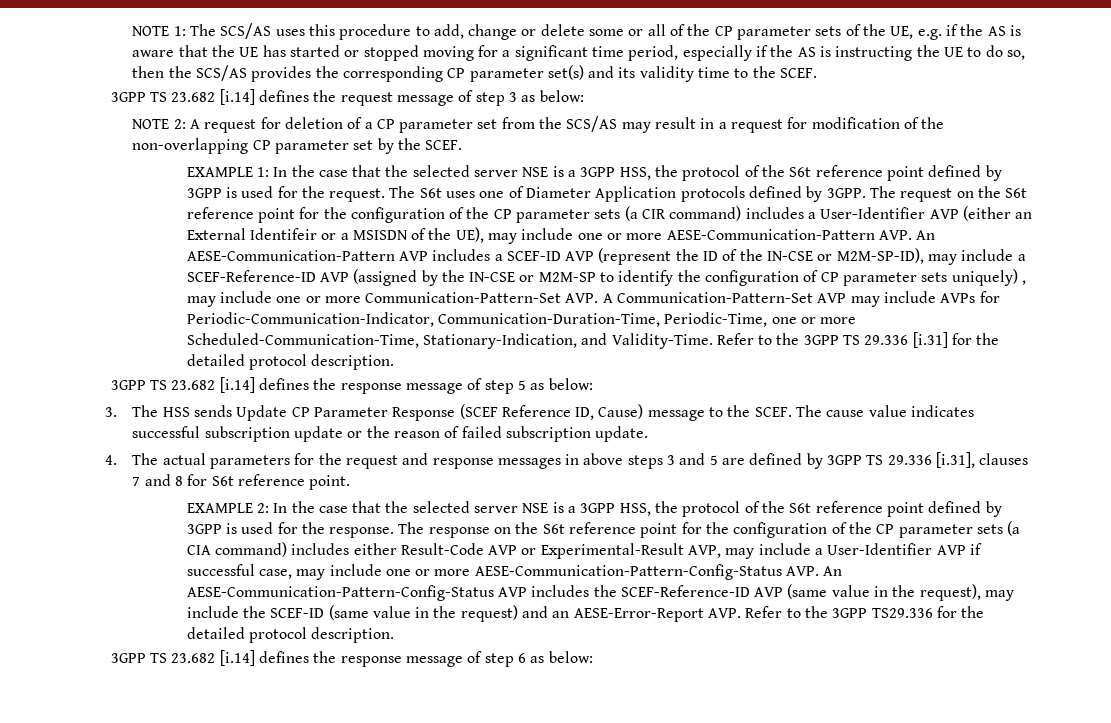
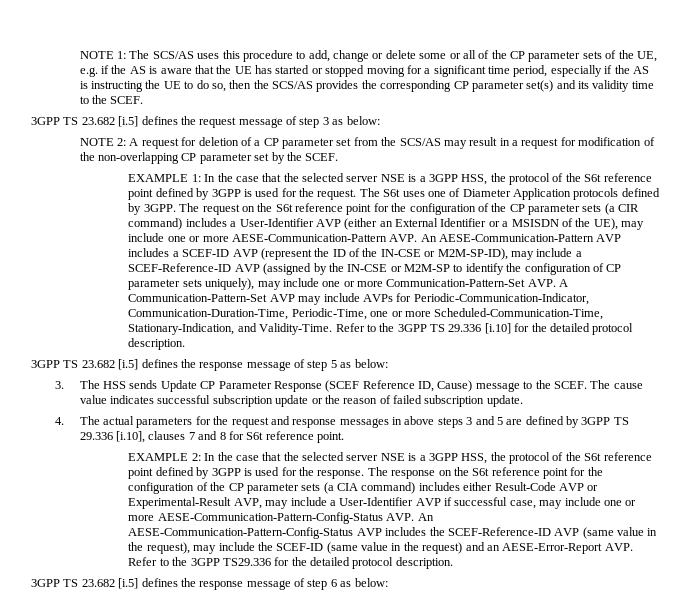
- 3GPP TS 23.682 [i.14] defines the request message of step 3 as below:
+ 3GPP TS 23.682 [i.5] defines the request message of step 3 as below:
- The request on the S6t reference point for the configuration of the CP parameter sets (a CIR command) includes a User-Identifier AVP (either an External Identifeir or a MSISDN of the UE), may include one or more AESE-Communication-Pattern AVP. An AESE-Communication-Pattern AVP includes a SCEF-ID AVP (represent the ID of the IN-CSE or M2M-SP-ID), may include a SCEF-Reference-ID AVP (assigned by the IN-CSE or M2M-SP to identify the configuration of CP parameter sets uniquely) , may include one or more Communication-Pattern-Set AVP. A Communication-Pattern-Set AVP may include AVPs for Periodic-Communication-Indicator, Communication-Duration-Time, Periodic-Time, one or more Scheduled-Communication-Time, Stationary-Indication, and Validity-Time.
+ The request on the S6t reference point for the configuration of the CP parameter sets (a CIR command) includes a User-Identifier AVP (either an External Identifier or a MSISDN of the UE), may include one or more AESE-Communication-Pattern AVP. An AESE-Communication-Pattern AVP includes a SCEF-ID AVP (represent the ID of the IN-CSE or M2M-SP-ID), may include a SCEF-Reference-ID AVP (assigned by the IN-CSE or M2M-SP to identify the configuration of CP parameter sets uniquely), may include one or more Communication-Pattern-Set AVP. A Communication-Pattern-Set AVP may include AVPs for Periodic-Communication-Indicator, Communication-Duration-Time, Periodic-Time, one or more Scheduled-Communication-Time, Stationary-Indication, and Validity-Time.
- Refer to the 3GPP TS 29.336 [i.31] for the detailed protocol description.
- 3GPP TS 23.682 [i.14] defines the response message of step 5 as below:
+ Refer to the 3GPP TS 29.336 [i.10] for the detailed protocol description.
+ 3GPP TS 23.682 [i.5] defines the response message of step 5 as below:
- 4. The actual parameters for the request and response messages in above steps 3 and 5 are defined by 3GPP TS 29.336 [i.31], clauses 7 and 8 for S6t reference point.
+ 4. The actual parameters for the request and response messages in above steps 3 and 5 are defined by 3GPP TS 29.336 [i.10], clauses 7 and 8 for S6t reference point.
- 3GPP TS 23.682 [i.14] defines the response message of step 6 as below:
+ 3GPP TS 23.682 [i.5] defines the response message of step 6 as below:

